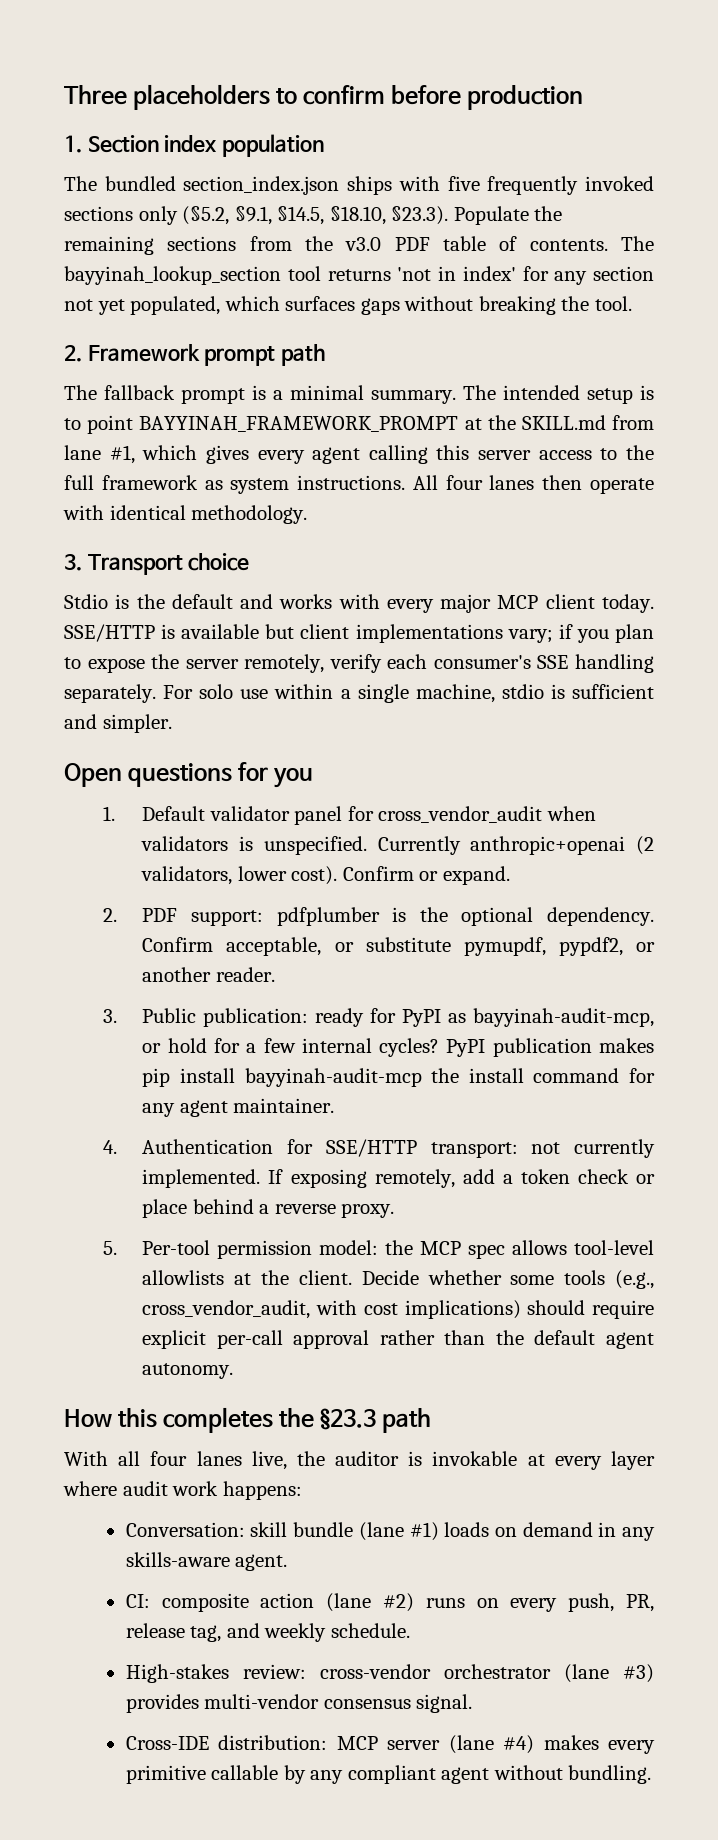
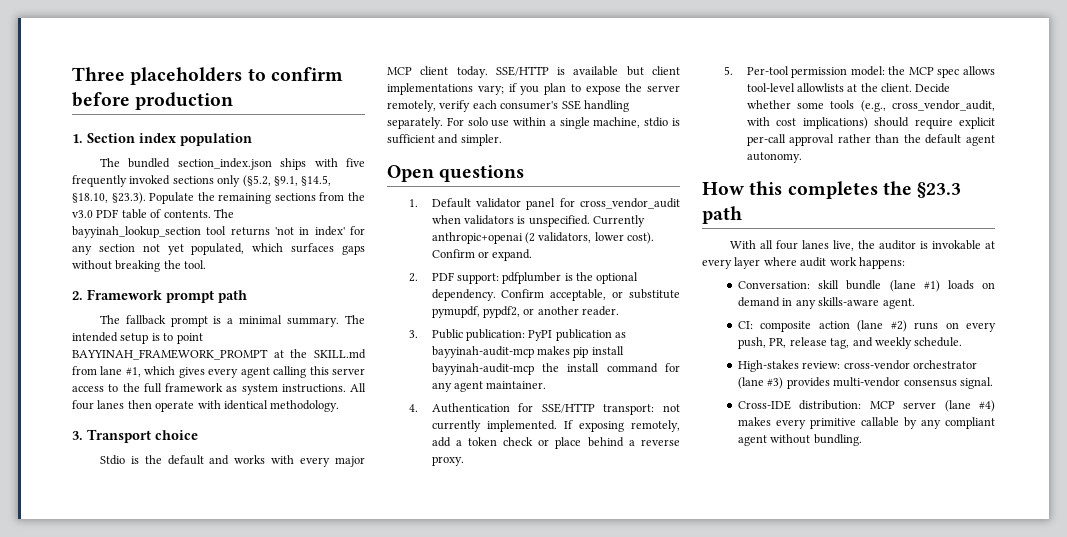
- Open questions for you
+ Open questions
- 3. Public publication: ready for PyPI as bayyinah-audit-mcp, or hold for a few internal cycles? PyPI publication makes pip install bayyinah-audit-mcp the install command for any agent maintainer.
+ 3. Public publication: PyPI publication as bayyinah-audit-mcp makes pip install bayyinah-audit-mcp the install command for any agent maintainer.

